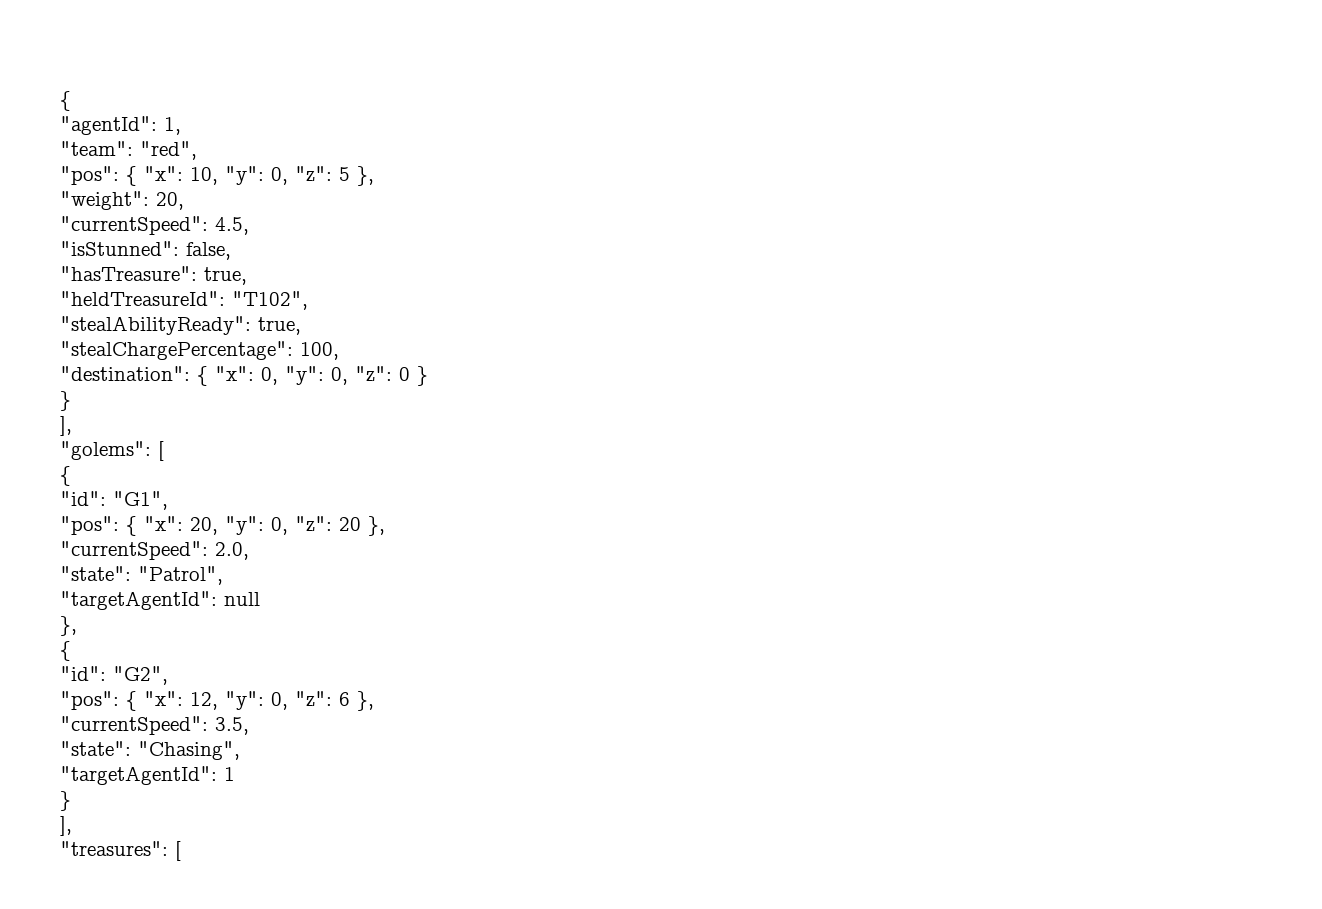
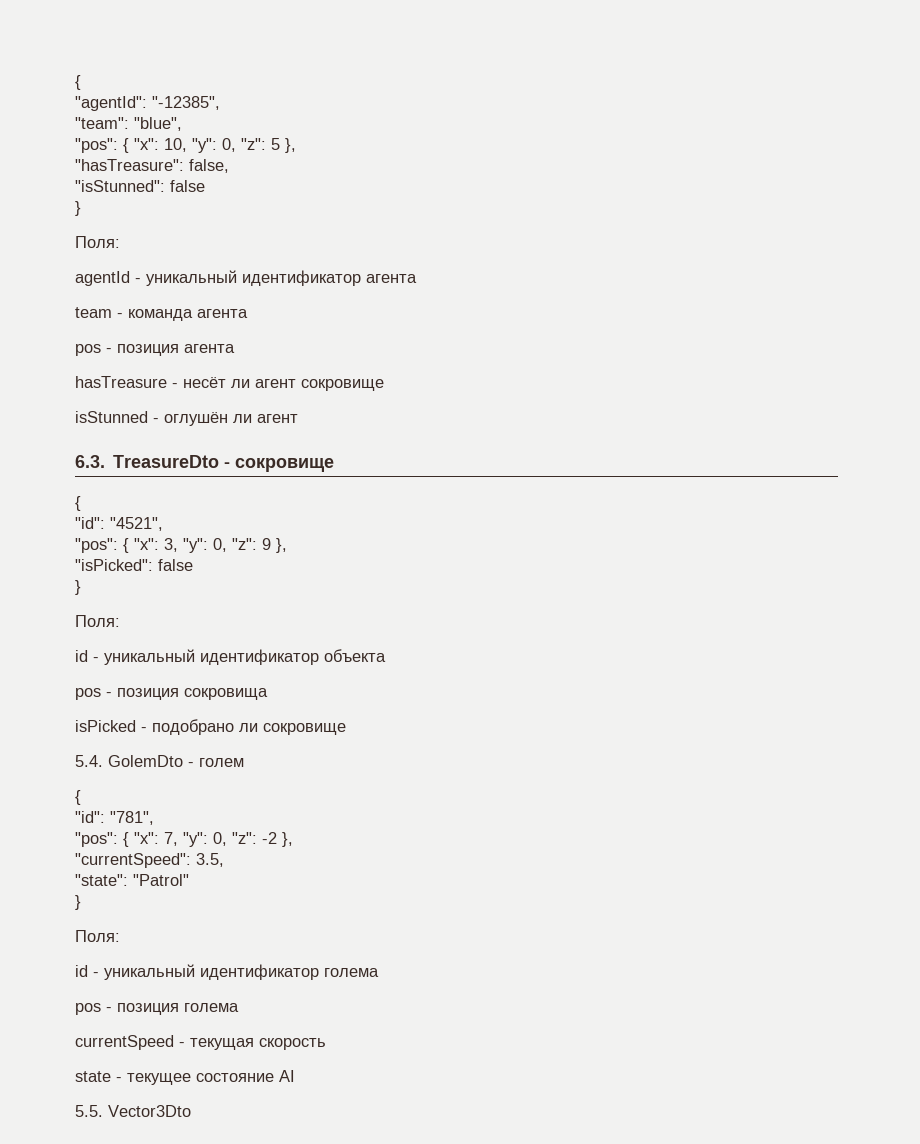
- "agentId": 1,
+ "agentId": "-12385",
- "team": "red",
+ "team": "blue",
- "weight": 20,
- "currentSpeed": 4.5,
- "isStunned": false,
- "hasTreasure": true,
- "heldTreasureId": "T102",
- "stealAbilityReady": true,
- "stealChargePercentage": 100,
- "destination": { "x": 0, "y": 0, "z": 0 }
+ "hasTreasure": false,
+ "isStunned": false
  }
- ],
- "golems": [
+ Поля:
+ agentId - уникальный идентификатор агента
+ team - команда агента
+ pos - позиция агента
+ hasTreasure - несёт ли агент сокровище
+ isStunned - оглушён ли агент
+ 6.3. TreasureDto - сокровище
  {
- "id": "G1",
- "pos": { "x": 20, "y": 0, "z": 20 },
- "currentSpeed": 2.0,
- "state": "Patrol",
- "targetAgentId": null
- },
+ "id": "4521",
+ "pos": { "x": 3, "y": 0, "z": 9 },
+ "isPicked": false
+ }
+ Поля:
+ id - уникальный идентификатор объекта
+ pos - позиция сокровища
+ isPicked - подобрано ли сокровище
+ 5.4. GolemDto - голем
  {
- "id": "G2",
- "pos": { "x": 12, "y": 0, "z": 6 },
+ "id": "781",
+ "pos": { "x": 7, "y": 0, "z": -2 },
- "state": "Chasing",
- "targetAgentId": 1
+ "state": "Patrol"
  }
- ],
- "treasures": [
+ Поля:
+ id - уникальный идентификатор голема
+ pos - позиция голема
+ currentSpeed - текущая скорость
+ state - текущее состояние AI
+ 5.5. Vector3Dto

